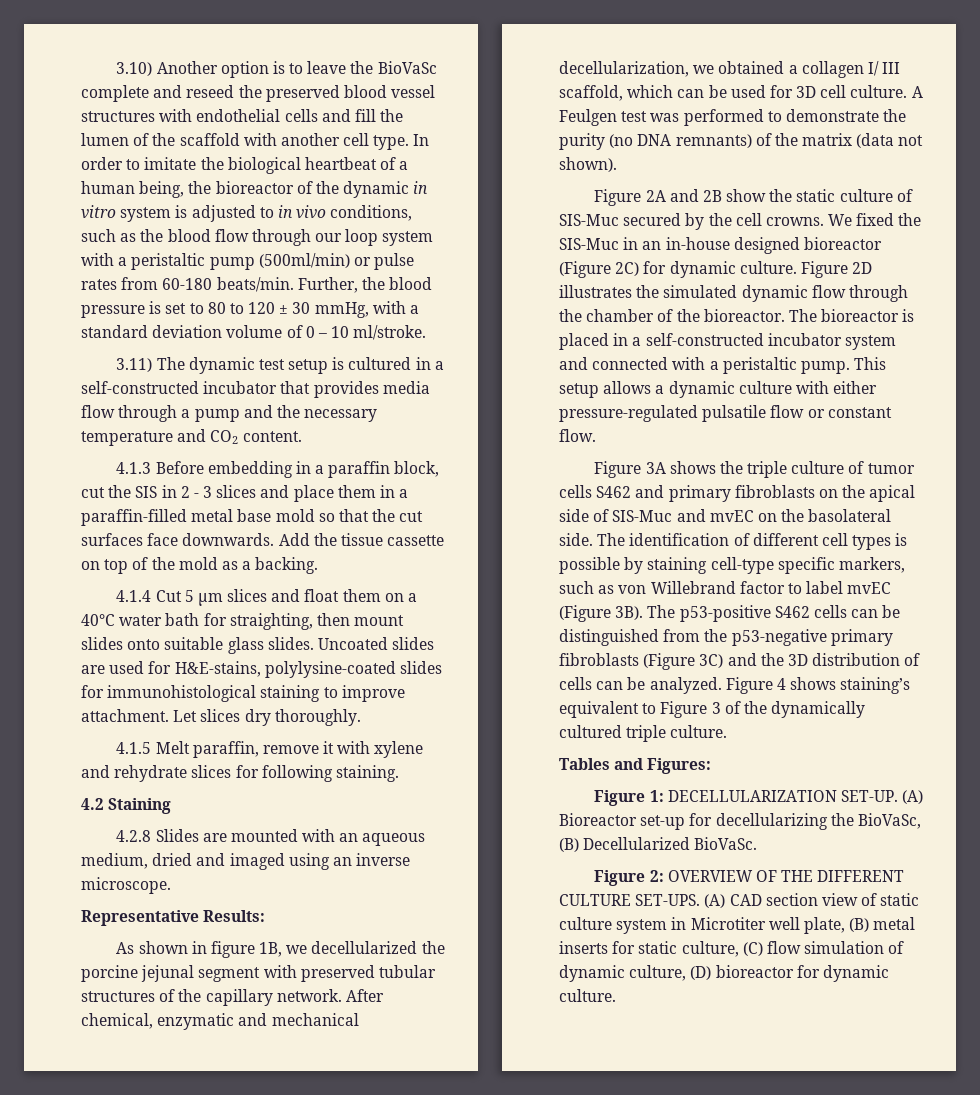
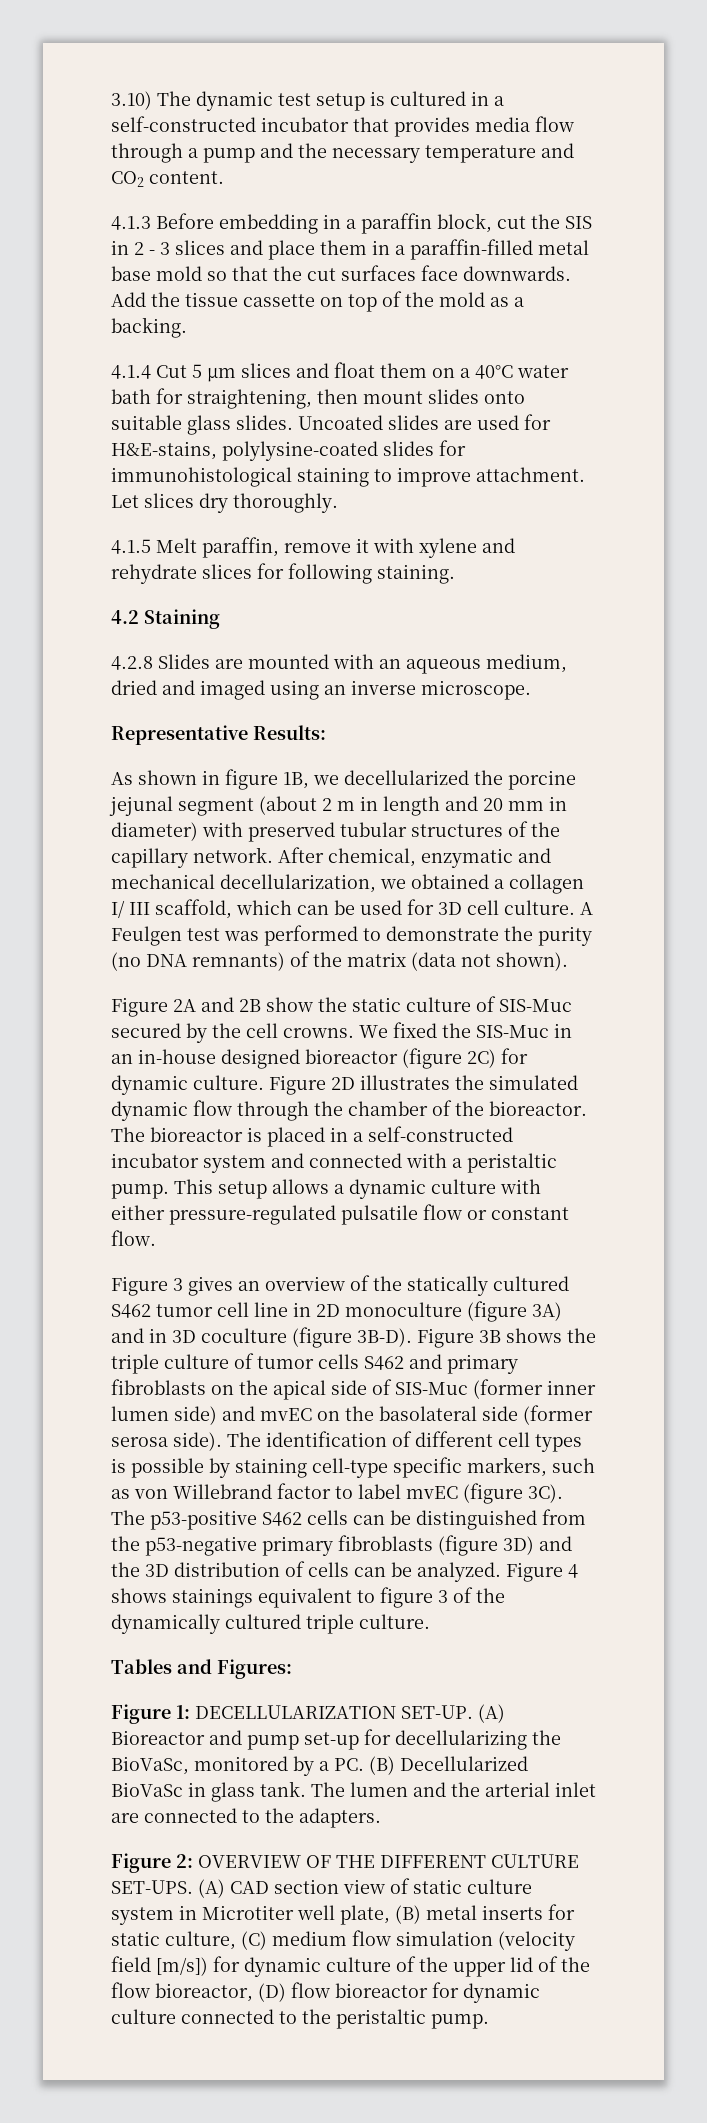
- 3.10) Another option is to leave the BioVaSc complete and reseed the preserved blood vessel structures with endothelial cells and fill the lumen of the scaffold with another cell type. In order to imitate the biological heartbeat of a human being, the bioreactor of the dynamic in vitro system is adjusted to in vivo conditions, such as the blood flow through our loop system with a peristaltic pump (500ml/min) or pulse rates from 60-180 beats/min. Further, the blood pressure is set to 80 to 120 ± 30 mmHg, with a standard deviation volume of 0 – 10 ml/stroke.
- 3.11) The dynamic test setup is cultured in a self-constructed incubator that provides media flow through a pump and the necessary temperature and CO2 content.
+ 3.10) The dynamic test setup is cultured in a self-constructed incubator that provides media flow through a pump and the necessary temperature and CO2 content.
- 4.1.4 Cut 5 µm slices and float them on a 40°C water bath for straighting, then mount slides onto suitable glass slides.
+ 4.1.4 Cut 5 µm slices and float them on a 40°C water bath for straightening, then mount slides onto suitable glass slides.
- As shown in figure 1B, we decellularized the porcine jejunal segment with preserved tubular structures of the capillary network.
+ As shown in figure 1B, we decellularized the porcine jejunal segment (about 2 m in length and 20 mm in diameter) with preserved tubular structures of the capillary network.
- We fixed the SIS-Muc in an in-house designed bioreactor (Figure 2C) for dynamic culture.
+ We fixed the SIS-Muc in an in-house designed bioreactor (figure 2C) for dynamic culture.
- Figure 3A shows the triple culture of tumor cells S462 and primary fibroblasts on the apical side of SIS-Muc and mvEC on the basolateral side.
+ Figure 3 gives an overview of the statically cultured S462 tumor cell line in 2D monoculture (figure 3A) and in 3D coculture (figure 3B-D). Figure 3B shows the triple culture of tumor cells S462 and primary fibroblasts on the apical side of SIS-Muc (former inner lumen side) and mvEC on the basolateral side (former serosa side).
- The identification of different cell types is possible by staining cell-type specific markers, such as von Willebrand factor to label mvEC (Figure 3B).
+ The identification of different cell types is possible by staining cell-type specific markers, such as von Willebrand factor to label mvEC (figure 3C).
- The p53-positive S462 cells can be distinguished from the p53-negative primary fibroblasts (Figure 3C) and the 3D distribution of cells can be analyzed.
+ The p53-positive S462 cells can be distinguished from the p53-negative primary fibroblasts (figure 3D) and the 3D distribution of cells can be analyzed.
- Figure 4 shows staining’s equivalent to Figure 3 of the dynamically cultured triple culture.
+ Figure 4 shows stainings equivalent to figure 3 of the dynamically cultured triple culture.
- (A) Bioreactor set-up for decellularizing the BioVaSc, (B) Decellularized BioVaSc.
+ (A) Bioreactor and pump set-up for decellularizing the BioVaSc, monitored by a PC. (B) Decellularized BioVaSc in glass tank. The lumen and the arterial inlet are connected to the adapters.
- (A) CAD section view of static culture system in Microtiter well plate, (B) metal inserts for static culture, (C) flow simulation of dynamic culture, (D) bioreactor for dynamic culture.
+ (A) CAD section view of static culture system in Microtiter well plate, (B) metal inserts for static culture, (C) medium flow simulation (velocity field [m/s]) for dynamic culture of the upper lid of the flow bioreactor, (D) flow bioreactor for dynamic culture connected to the peristaltic pump.

